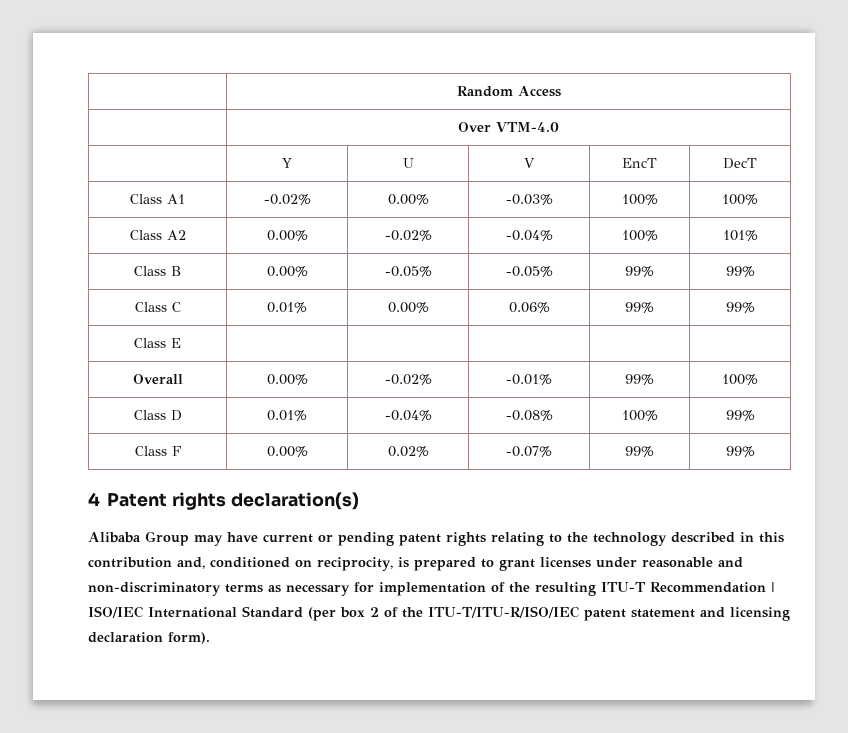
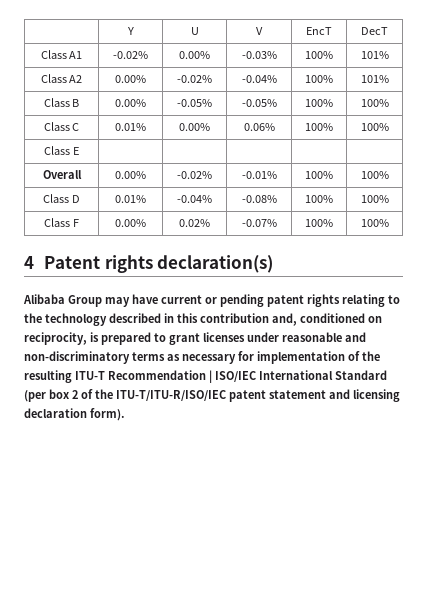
- | Random Access
- | Over VTM-4.0
- Class A1 | -0.02% | 0.00% | -0.03% | 100% | 100%
+ Class A1 | -0.02% | 0.00% | -0.03% | 100% | 101%
- Class B | 0.00% | -0.05% | -0.05% | 99% | 99%
+ Class B | 0.00% | -0.05% | -0.05% | 100% | 100%
- Class C | 0.01% | 0.00% | 0.06% | 99% | 99%
+ Class C | 0.01% | 0.00% | 0.06% | 100% | 100%
- Overall | 0.00% | -0.02% | -0.01% | 99% | 100%
+ Overall | 0.00% | -0.02% | -0.01% | 100% | 100%
- Class D | 0.01% | -0.04% | -0.08% | 100% | 99%
+ Class D | 0.01% | -0.04% | -0.08% | 100% | 100%
- Class F | 0.00% | 0.02% | -0.07% | 99% | 99%
+ Class F | 0.00% | 0.02% | -0.07% | 100% | 100%

